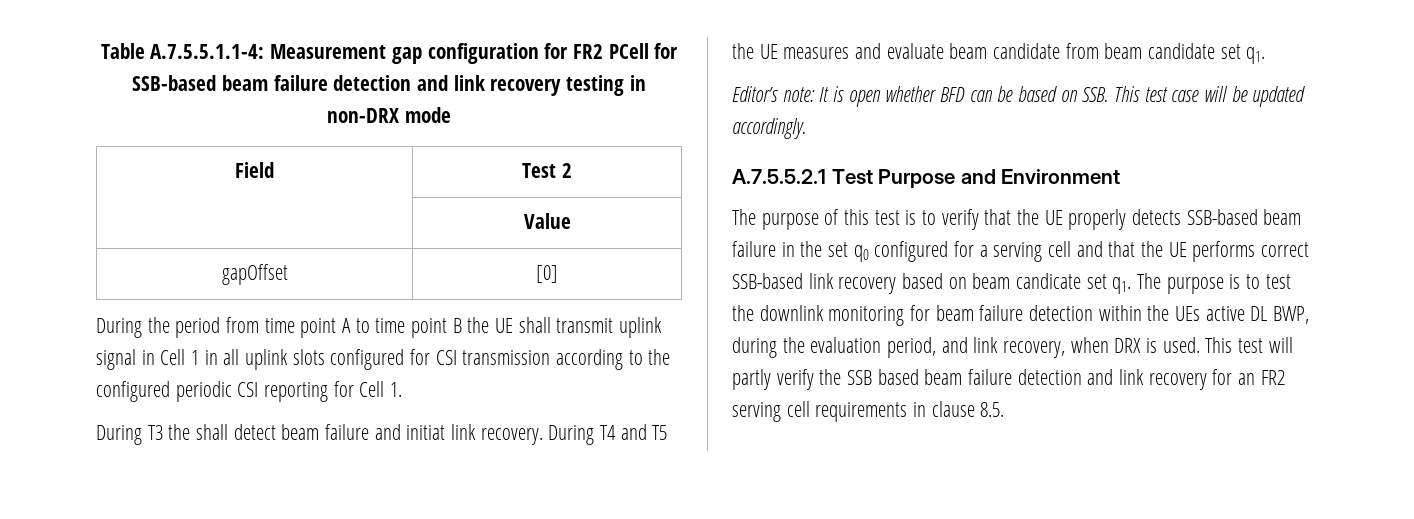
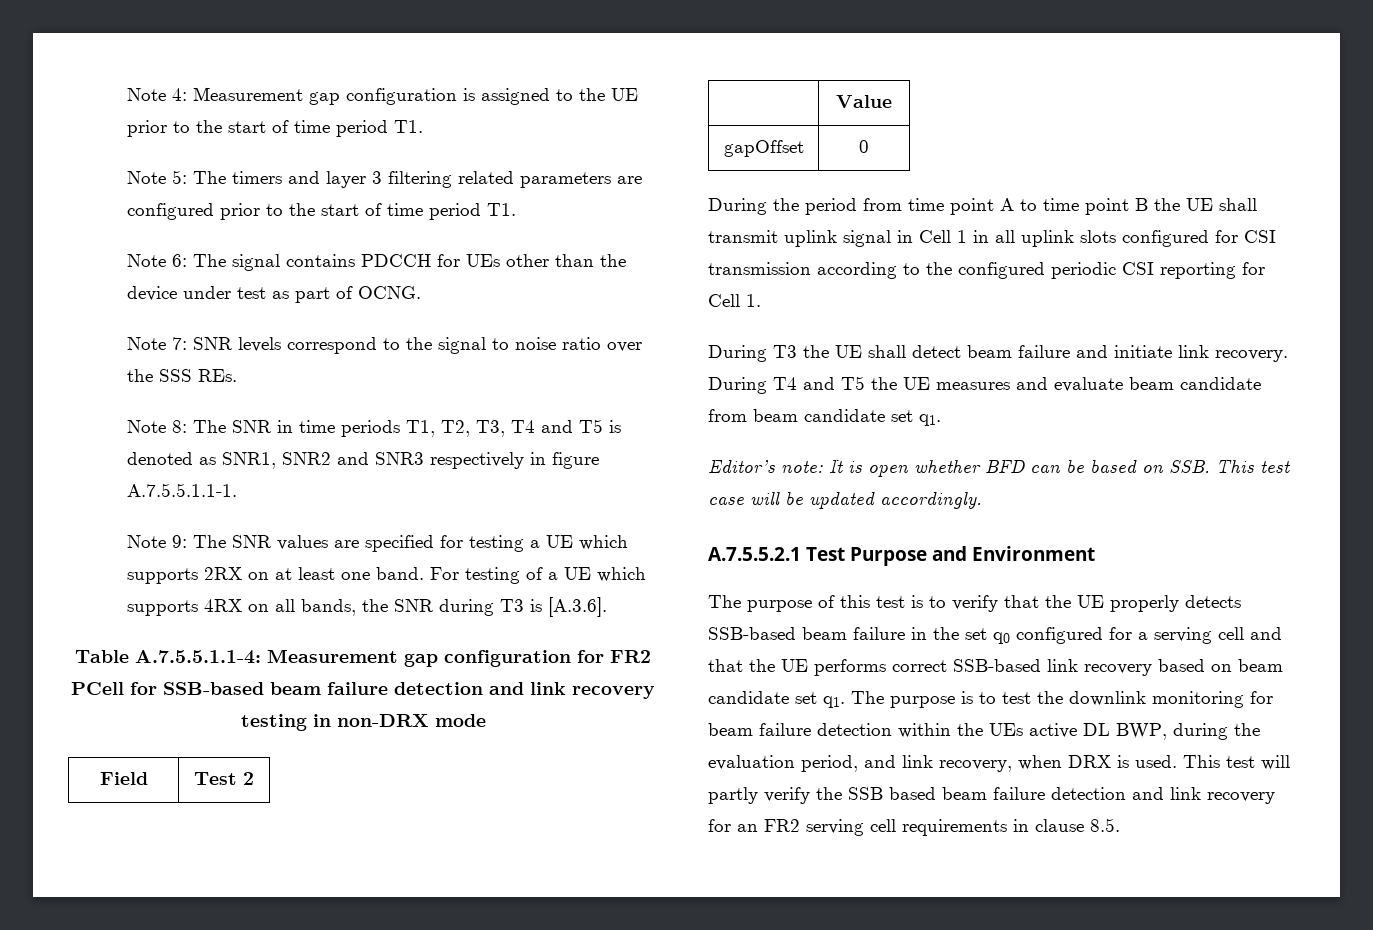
+ Note 4: Measurement gap configuration is assigned to the UE prior to the start of time period T1.
+ Note 5: The timers and layer 3 filtering related parameters are configured prior to the start of time period T1.
+ Note 6: The signal contains PDCCH for UEs other than the device under test as part of OCNG.
+ Note 7: SNR levels correspond to the signal to noise ratio over the SSS REs.
+ Note 8: The SNR in time periods T1, T2, T3, T4 and T5 is denoted as SNR1, SNR2 and SNR3 respectively in figure A.7.5.5.1.1-1.
+ Note 9: The SNR values are specified for testing a UE which supports 2RX on at least one band. For testing of a UE which supports 4RX on all bands, the SNR during T3 is [A.3.6].
- gapOffset | [0]
+ gapOffset | 0
- During T3 the shall detect beam failure and initiat link recovery.
+ During T3 the UE shall detect beam failure and initiate link recovery.
- The purpose of this test is to verify that the UE properly detects SSB-based beam failure in the set q0 configured for a serving cell and that the UE performs correct SSB-based link recovery based on beam candicate set q1.
+ The purpose of this test is to verify that the UE properly detects SSB-based beam failure in the set q0 configured for a serving cell and that the UE performs correct SSB-based link recovery based on beam candidate set q1.

